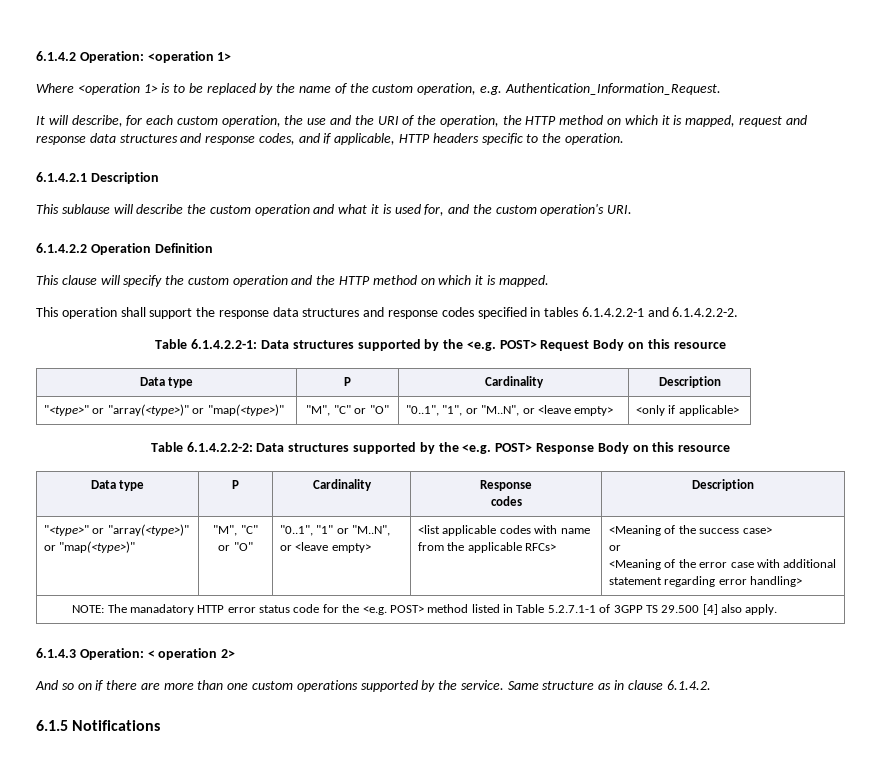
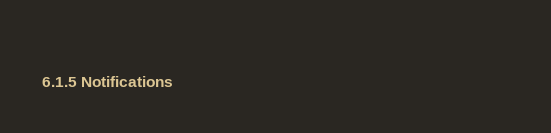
- 6.1.4.2 Operation: <operation 1>
- Where <operation 1> is to be replaced by the name of the custom operation, e.g. Authentication_Information_Request.
- It will describe, for each custom operation, the use and the URI of the operation, the HTTP method on which it is mapped, request and response data structures and response codes, and if applicable, HTTP headers specific to the operation.
- 6.1.4.2.1 Description
- This sublause will describe the custom operation and what it is used for, and the custom operation's URI.
- 6.1.4.2.2 Operation Definition
- This clause will specify the custom operation and the HTTP method on which it is mapped.
- This operation shall support the response data structures and response codes specified in tables 6.1.4.2.2-1 and 6.1.4.2.2-2.
- Table 6.1.4.2.2-1: Data structures supported by the <e.g. POST> Request Body on this resource
- Data type | P | Cardinality | Description
- "<type>" or "array(<type>)" or "map(<type>)" | "M", "C" or "O" | "0..1", "1", or "M..N", or <leave empty> | <only if applicable>
- Table 6.1.4.2.2-2: Data structures supported by the <e.g. POST> Response Body on this resource
- Data type | P | Cardinality | Response
- codes | Description
- "<type>" or "array(<type>)" or "map(<type>)" | "M", "C" or "O" | "0..1", "1" or "M..N", or <leave empty> | <list applicable codes with name from the applicable RFCs> | <Meaning of the success case>
- or
- <Meaning of the error case with additional statement regarding error handling>
- NOTE: The manadatory HTTP error status code for the <e.g. POST> method listed in Table 5.2.7.1-1 of 3GPP TS 29.500 [4] also apply.
- 6.1.4.3 Operation: < operation 2>
- And so on if there are more than one custom operations supported by the service. Same structure as in clause 6.1.4.2.

